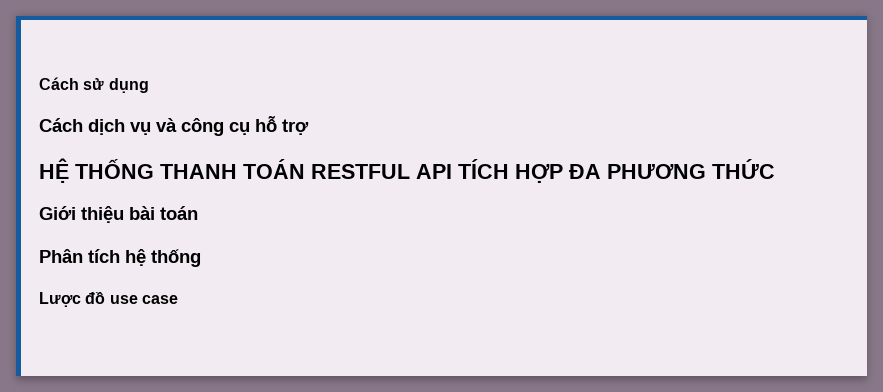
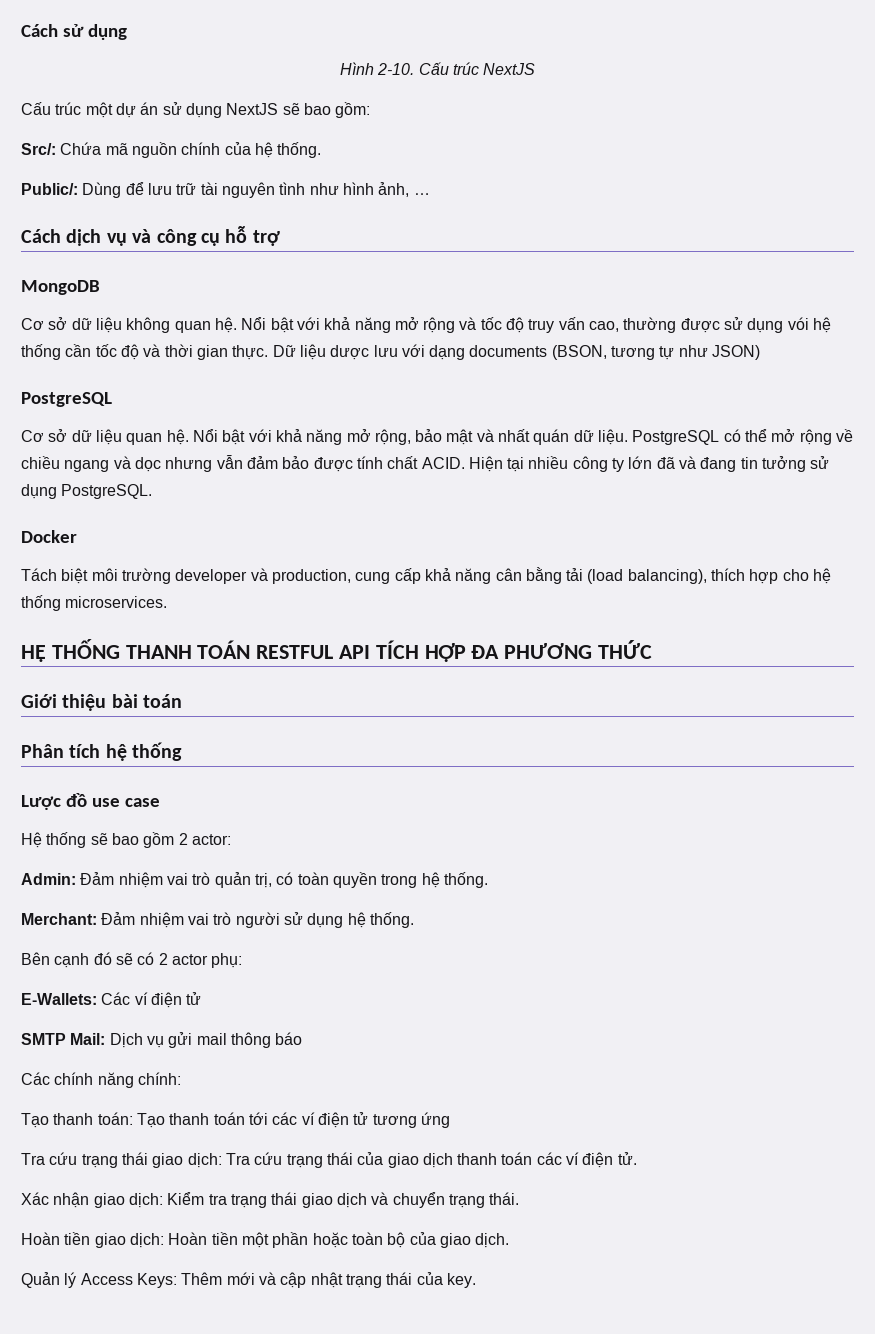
+ Hình 2-10. Cấu trúc NextJS
+ Cấu trúc một dự án sử dụng NextJS sẽ bao gồm:
+ Src/: Chứa mã nguồn chính của hệ thống.
+ Public/: Dùng để lưu trữ tài nguyên tình như hình ảnh, …
+ MongoDB
+ Cơ sở dữ liệu không quan hệ. Nổi bật với khả năng mở rộng và tốc độ truy vấn cao, thường được sử dụng vói hệ thống cần tốc độ và thời gian thực. Dữ liệu dược lưu với dạng documents (BSON, tương tự như JSON)
+ PostgreSQL
+ Cơ sở dữ liệu quan hệ. Nổi bật với khả năng mở rộng, bảo mật và nhất quán dữ liệu. PostgreSQL có thể mở rộng về chiều ngang và dọc nhưng vẫn đảm bảo được tính chất ACID. Hiện tại nhiều công ty lớn đã và đang tin tưởng sử dụng PostgreSQL.
+ Docker
+ Tách biệt môi trường developer và production, cung cấp khả năng cân bằng tải (load balancing), thích hợp cho hệ thống microservices.
+ Hệ thống sẽ bao gồm 2 actor:
+ Admin: Đảm nhiệm vai trò quản trị, có toàn quyền trong hệ thống.
+ Merchant: Đảm nhiệm vai trò người sử dụng hệ thống.
+ Bên cạnh đó sẽ có 2 actor phụ:
+ E-Wallets: Các ví điện tử
+ SMTP Mail: Dịch vụ gửi mail thông báo
+ Các chính năng chính:
+ Tạo thanh toán: Tạo thanh toán tới các ví điện tử tương ứng
+ Tra cứu trạng thái giao dịch: Tra cứu trạng thái của giao dịch thanh toán các ví điện tử.
+ Xác nhận giao dịch: Kiểm tra trạng thái giao dịch và chuyển trạng thái.
+ Hoàn tiền giao dịch: Hoàn tiền một phần hoặc toàn bộ của giao dịch.
+ Quản lý Access Keys: Thêm mới và cập nhật trạng thái của key.

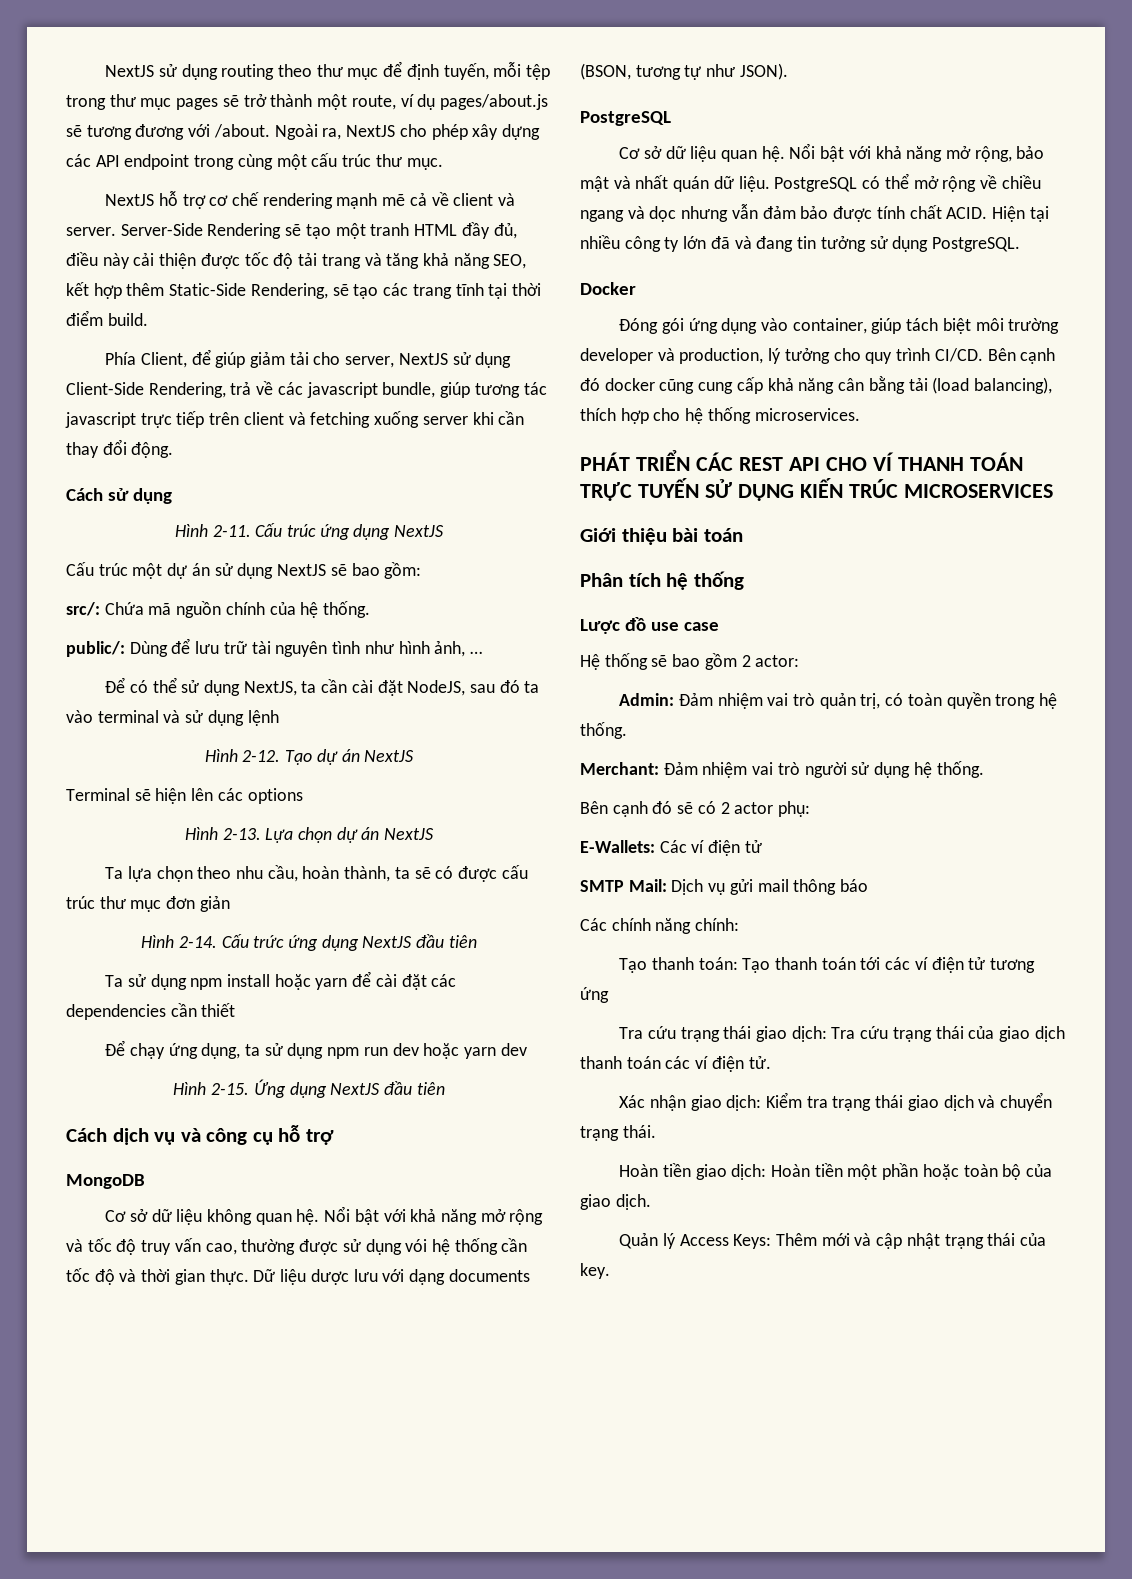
+ NextJS sử dụng routing theo thư mục để định tuyến, mỗi tệp trong thư mục pages sẽ trở thành một route, ví dụ pages/about.js sẽ tương đương với /about. Ngoài ra, NextJS cho phép xây dựng các API endpoint trong cùng một cấu trúc thư mục.
+ NextJS hỗ trợ cơ chế rendering mạnh mẽ cả về client và server. Server-Side Rendering sẽ tạo một tranh HTML đầy đủ, điều này cải thiện được tốc độ tải trang và tăng khả năng SEO, kết hợp thêm Static-Side Rendering, sẽ tạo các trang tĩnh tại thời điểm build.
+ Phía Client, để giúp giảm tải cho server, NextJS sử dụng Client-Side Rendering, trả về các javascript bundle, giúp tương tác javascript trực tiếp trên client và fetching xuống server khi cần thay đổi động.
- Hình 2-10. Cấu trúc NextJS
+ Hình 2-11. Cấu trúc ứng dụng NextJS
- Src/: Chứa mã nguồn chính của hệ thống.
+ src/: Chứa mã nguồn chính của hệ thống.
- Public/: Dùng để lưu trữ tài nguyên tình như hình ảnh, …
+ public/: Dùng để lưu trữ tài nguyên tình như hình ảnh, …
+ Để có thể sử dụng NextJS, ta cần cài đặt NodeJS, sau đó ta vào terminal và sử dụng lệnh
+ Hình 2-12. Tạo dự án NextJS
+ Terminal sẽ hiện lên các options
+ Hình 2-13. Lựa chọn dự án NextJS
+ Ta lựa chọn theo nhu cầu, hoàn thành, ta sẽ có được cấu trúc thư mục đơn giản
+ Hình 2-14. Cấu trức ứng dụng NextJS đầu tiên
+ Ta sử dụng npm install hoặc yarn để cài đặt các dependencies cần thiết
+ Để chạy ứng dụng, ta sử dụng npm run dev hoặc yarn dev
+ Hình 2-15. Ứng dụng NextJS đầu tiên
- Dữ liệu dược lưu với dạng documents (BSON, tương tự như JSON)
+ Dữ liệu dược lưu với dạng documents (BSON, tương tự như JSON).
- Tách biệt môi trường developer và production, cung cấp khả năng cân bằng tải (load balancing), thích hợp cho hệ thống microservices.
+ Đóng gói ứng dụng vào container, giúp tách biệt môi trường developer và production, lý tưởng cho quy trình CI/CD. Bên cạnh đó docker cũng cung cấp khả năng cân bằng tải (load balancing), thích hợp cho hệ thống microservices.
- HỆ THỐNG THANH TOÁN RESTFUL API TÍCH HỢP ĐA PHƯƠNG THỨC
+ PHÁT TRIỂN CÁC REST API CHO VÍ THANH TOÁN TRỰC TUYẾN SỬ DỤNG KIẾN TRÚC MICROSERVICES

